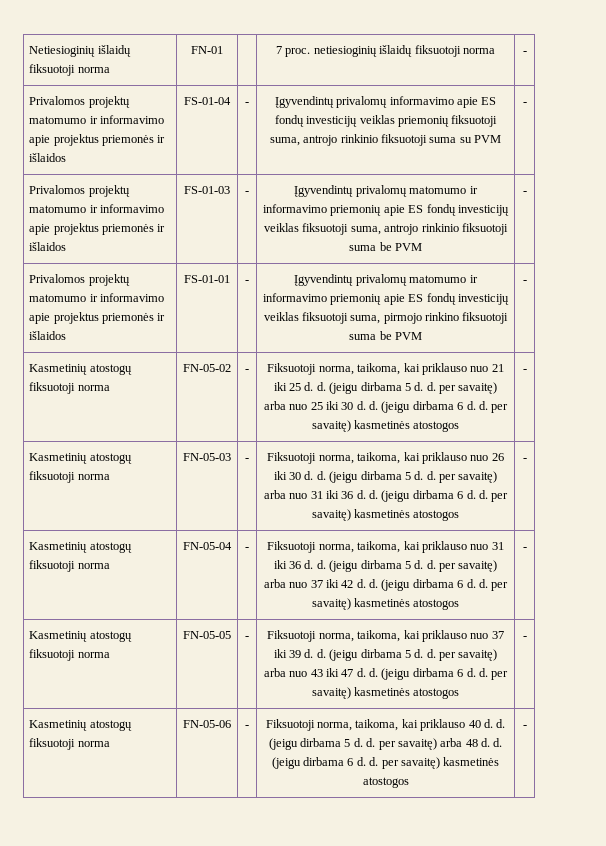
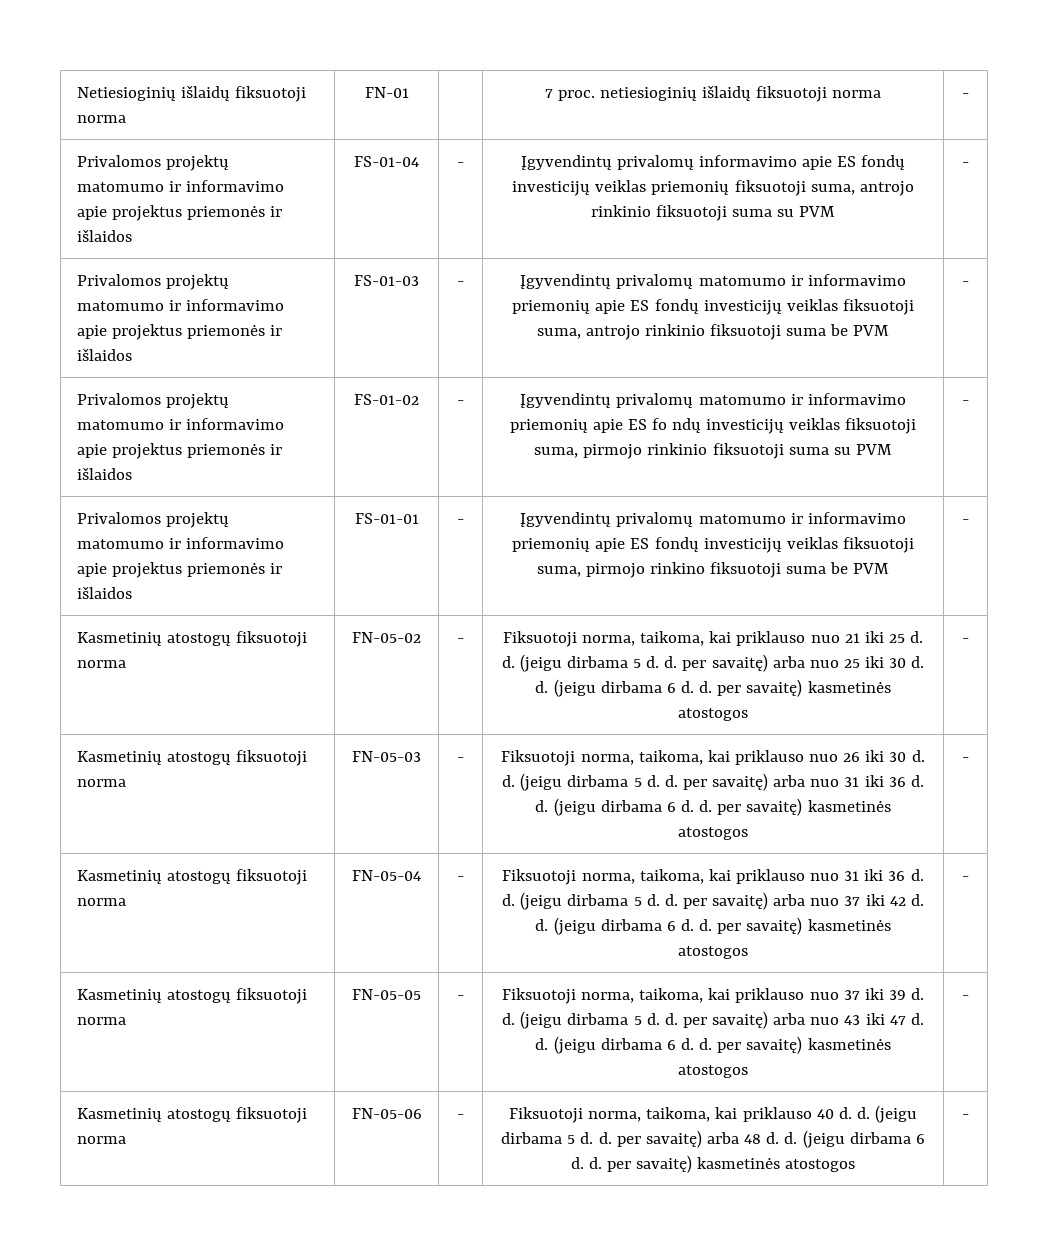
+ Privalomos projektų matomumo ir informavimo apie projektus priemonės ir išlaidos | FS-01-02 | - | Įgyvendintų privalomų matomumo ir informavimo priemonių apie ES fo ndų investicijų veiklas fiksuotoji suma, pirmojo rinkinio fiksuotoji suma su PVM | -

